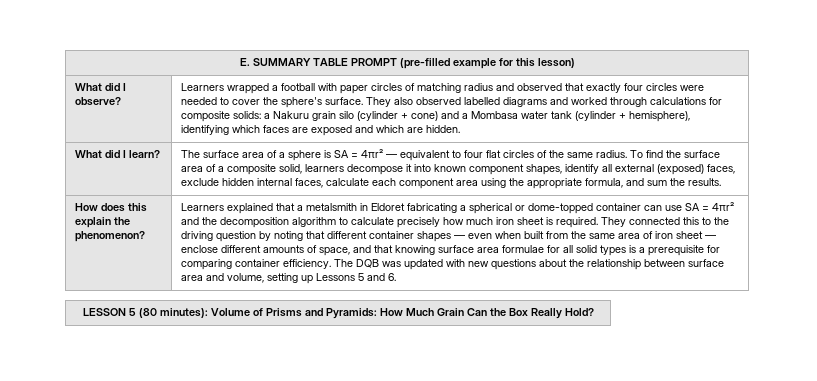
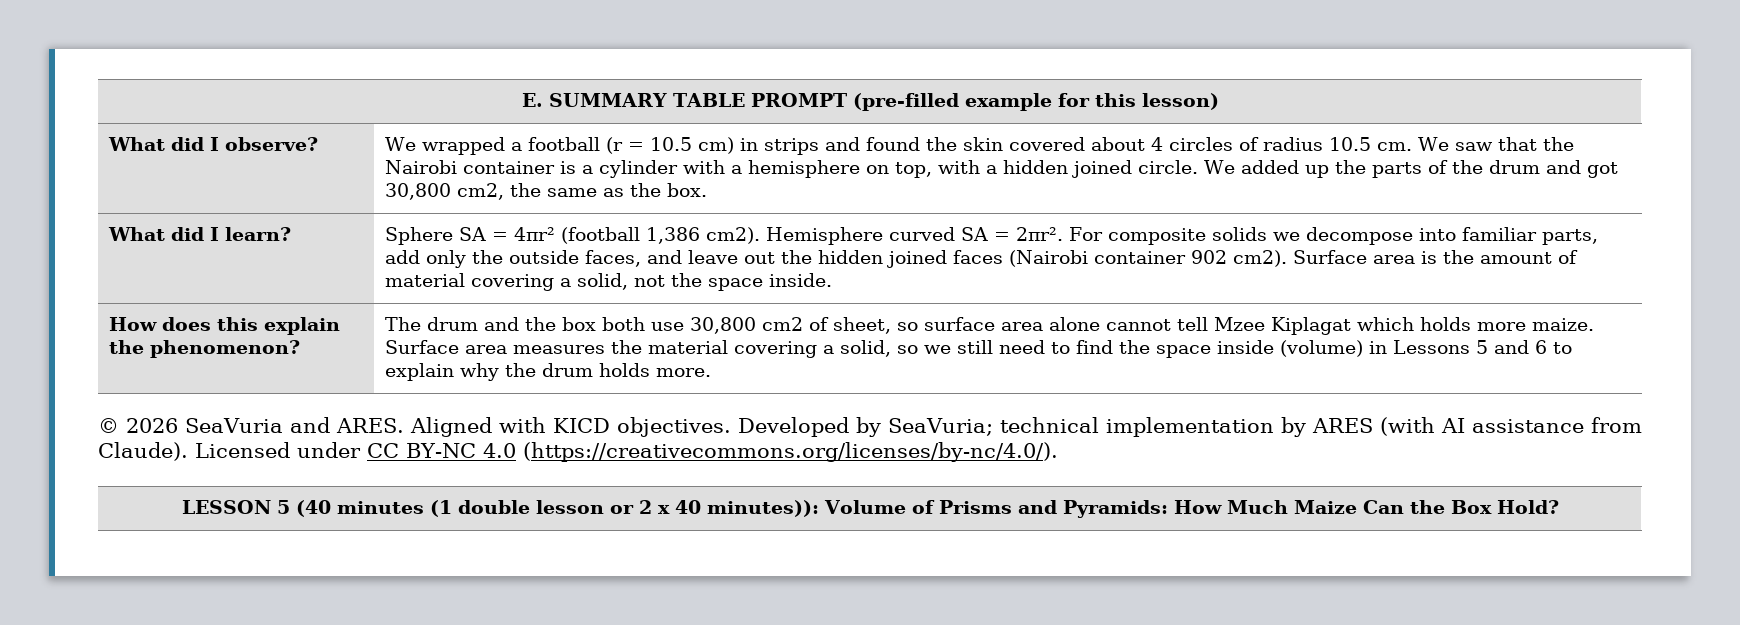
- Learners wrapped a football with paper circles of matching radius and observed that exactly four circles were needed to cover the sphere's surface. They also observed labelled diagrams and worked through calculations for composite solids: a Nakuru grain silo (cylinder + cone) and a Mombasa water tank (cylinder + hemisphere), identifying which faces are exposed and which are hidden.
- What did I learn? | The surface area of a sphere is SA = 4πr² — equivalent to four flat circles of the same radius. To find the surface area of a composite solid, learners decompose it into known component shapes, identify all external (exposed) faces, exclude hidden internal faces, calculate each component area using the appropriate formula, and sum the results.
+ We wrapped a football (r = 10.5 cm) in strips and found the skin covered about 4 circles of radius 10.5 cm. We saw that the Nairobi container is a cylinder with a hemisphere on top, with a hidden joined circle. We added up the parts of the drum and got 30,800 cm2, the same as the box.
+ What did I learn? | Sphere SA = 4πr² (football 1,386 cm2). Hemisphere curved SA = 2πr². For composite solids we decompose into familiar parts, add only the outside faces, and leave out the hidden joined faces (Nairobi container 902 cm2). Surface area is the amount of material covering a solid, not the space inside.
- Learners explained that a metalsmith in Eldoret fabricating a spherical or dome-topped container can use SA = 4πr² and the decomposition algorithm to calculate precisely how much iron sheet is required. They connected this to the driving question by noting that different container shapes — even when built from the same area of iron sheet — enclose different amounts of space, and that knowing surface area formulae for all solid types is a prerequisite for comparing container efficiency. The DQB was updated with new questions about the relationship between surface area and volume, setting up Lessons 5 and 6.
- LESSON 5 (80 minutes): Volume of Prisms and Pyramids: How Much Grain Can the Box Really Hold?
+ The drum and the box both use 30,800 cm2 of sheet, so surface area alone cannot tell Mzee Kiplagat which holds more maize. Surface area measures the material covering a solid, so we still need to find the space inside (volume) in Lessons 5 and 6 to explain why the drum holds more.
+ © 2026 SeaVuria and ARES. Aligned with KICD objectives. Developed by SeaVuria; technical implementation by ARES (with AI assistance from Claude). Licensed under CC BY-NC 4.0 (https://creativecommons.org/licenses/by-nc/4.0/).
+ LESSON 5 (40 minutes (1 double lesson or 2 x 40 minutes)): Volume of Prisms and Pyramids: How Much Maize Can the Box Hold?

